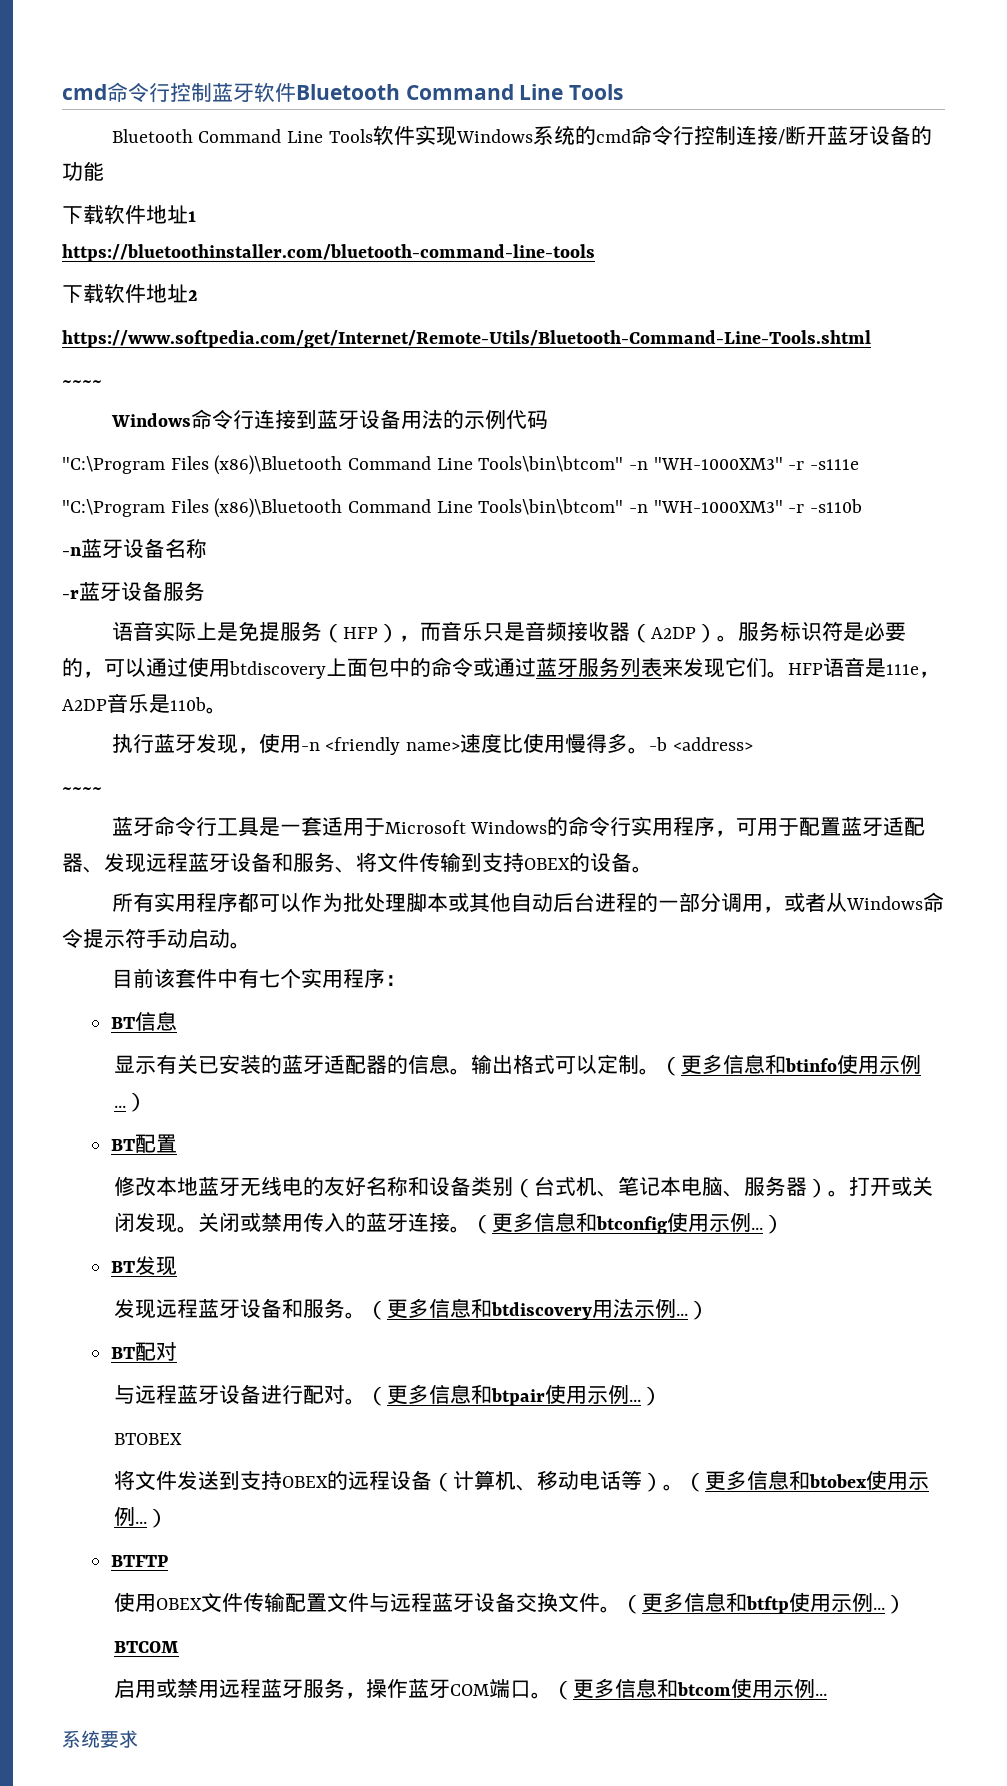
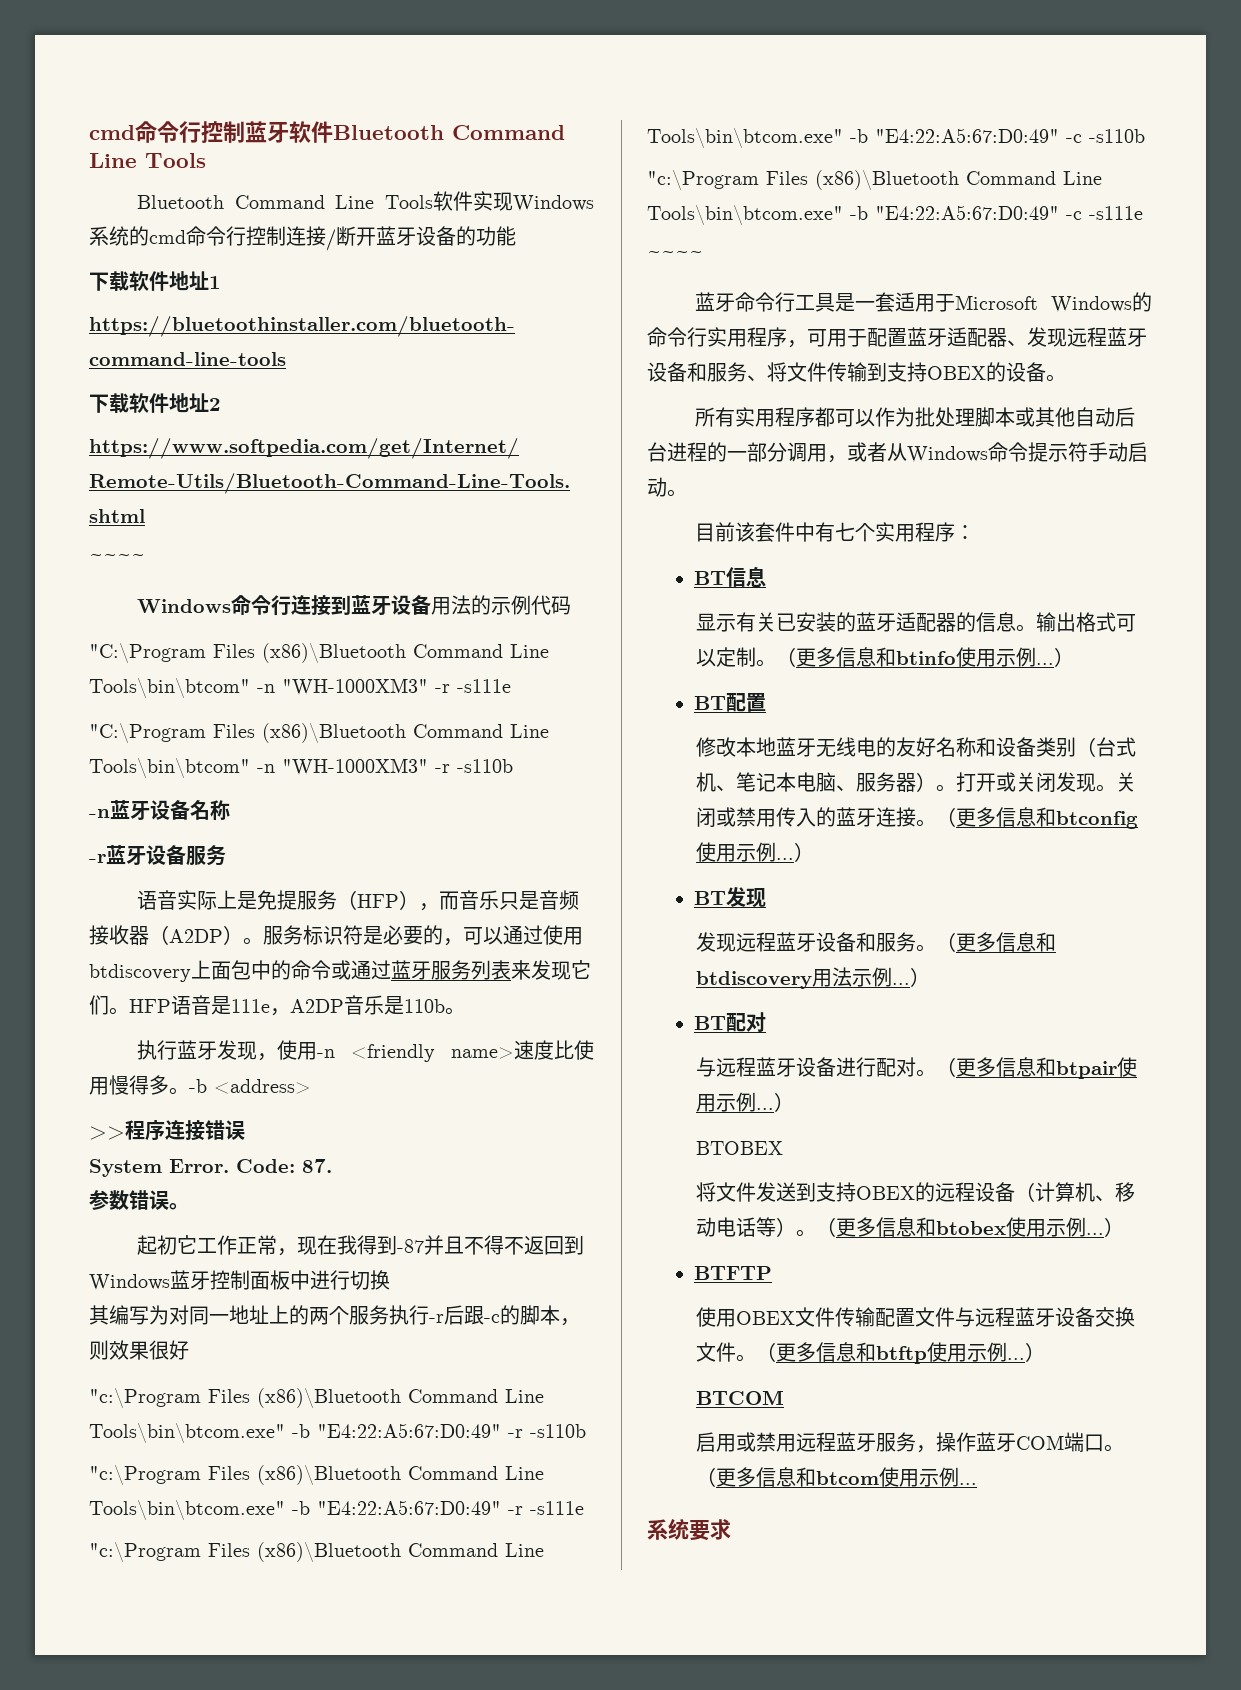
+ >>程序连接错误
+ System Error. Code: 87.
+ 参数错误。
+ 起初它工作正常，现在我得到-87并且不得不返回到Windows蓝牙控制面板中进行切换
+ 其编写为对同一地址上的两个服务执行-r后跟-c的脚本，则效果很好
+ "c:\Program Files (x86)\Bluetooth Command Line Tools\bin\btcom.exe" -b "E4:22:A5:67:D0:49" -r -s110b
+ "c:\Program Files (x86)\Bluetooth Command Line Tools\bin\btcom.exe" -b "E4:22:A5:67:D0:49" -r -s111e
+ "c:\Program Files (x86)\Bluetooth Command Line Tools\bin\btcom.exe" -b "E4:22:A5:67:D0:49" -c -s110b
+ "c:\Program Files (x86)\Bluetooth Command Line Tools\bin\btcom.exe" -b "E4:22:A5:67:D0:49" -c -s111e

